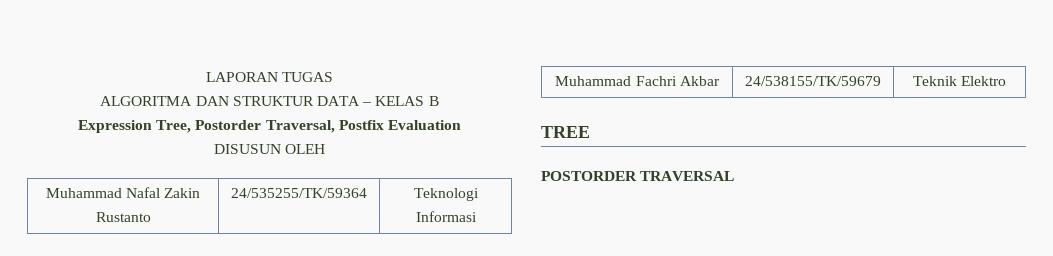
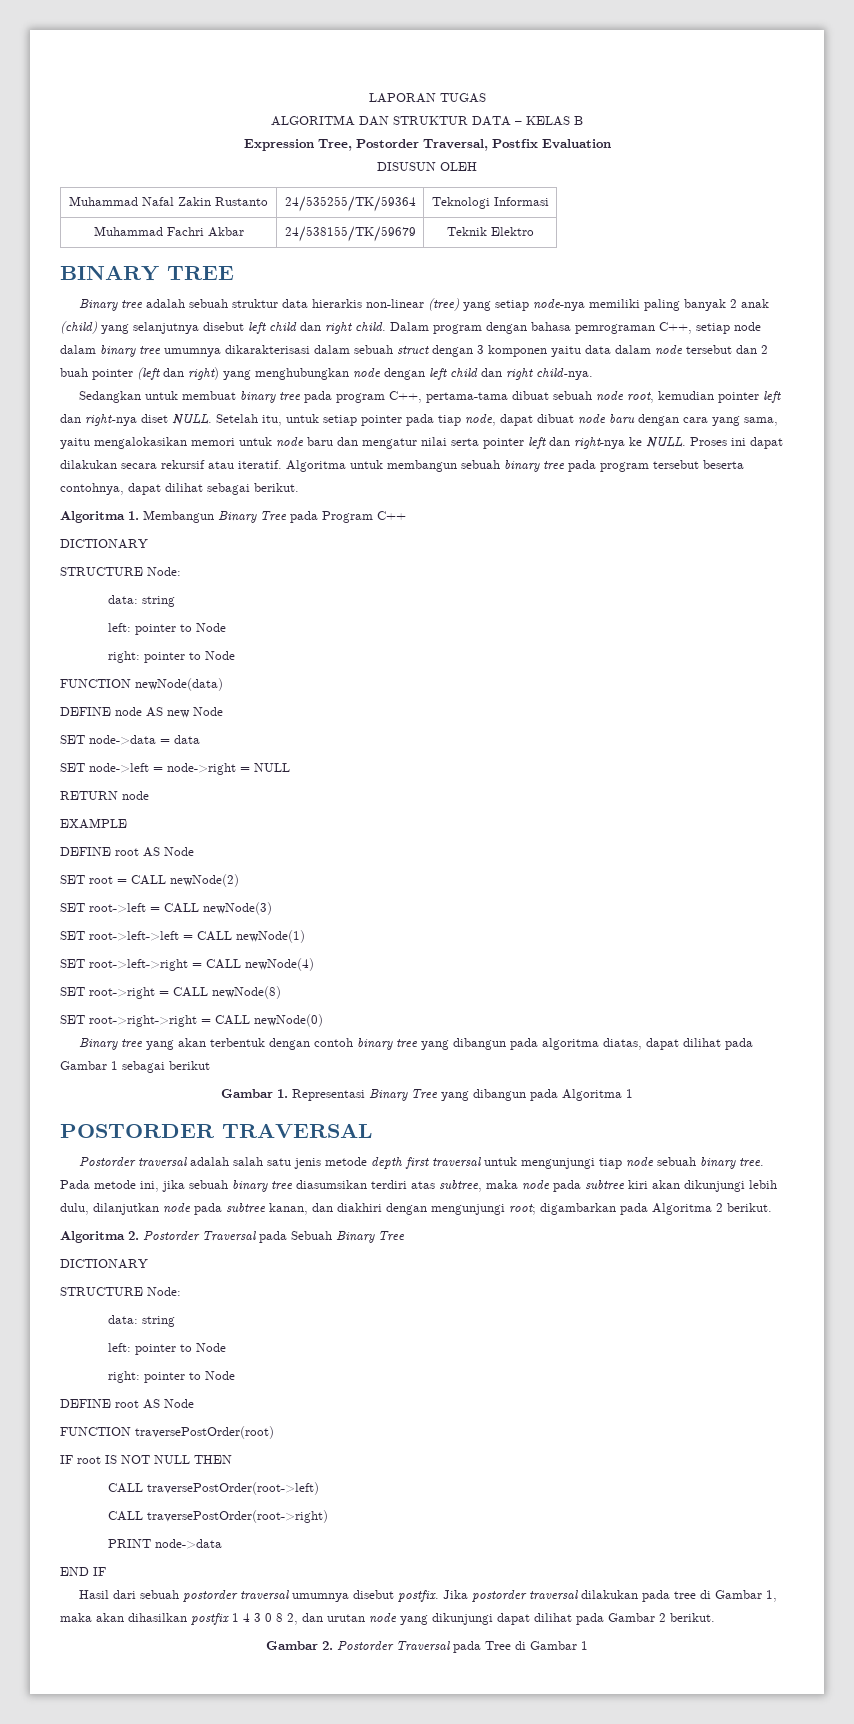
- TREE
+ BINARY TREE
+ Binary tree adalah sebuah struktur data hierarkis non-linear (tree) yang setiap node-nya memiliki paling banyak 2 anak (child) yang selanjutnya disebut left child dan right child. Dalam program dengan bahasa pemrograman C++, setiap node dalam binary tree umumnya dikarakterisasi dalam sebuah struct dengan 3 komponen yaitu data dalam node tersebut dan 2 buah pointer (left dan right) yang menghubungkan node dengan left child dan right child-nya.
+ Sedangkan untuk membuat binary tree pada program C++, pertama-tama dibuat sebuah node root, kemudian pointer left dan right-nya diset NULL. Setelah itu, untuk setiap pointer pada tiap node, dapat dibuat node baru dengan cara yang sama, yaitu mengalokasikan memori untuk node baru dan mengatur nilai serta pointer left dan right-nya ke NULL. Proses ini dapat dilakukan secara rekursif atau iteratif. Algoritma untuk membangun sebuah binary tree pada program tersebut beserta contohnya, dapat dilihat sebagai berikut.
+ Algoritma 1. Membangun Binary Tree pada Program C++
+ DICTIONARY
+ STRUCTURE Node:
+ data: string
+ left: pointer to Node
+ right: pointer to Node
+ FUNCTION newNode(data)
+ DEFINE node AS new Node
+ SET node->data = data
+ SET node->left = node->right = NULL
+ RETURN node
+ EXAMPLE
+ DEFINE root AS Node
+ SET root = CALL newNode(2)
+ SET root->left = CALL newNode(3)
+ SET root->left->left = CALL newNode(1)
+ SET root->left->right = CALL newNode(4)
+ SET root->right = CALL newNode(8)
+ SET root->right->right = CALL newNode(0)
+ Binary tree yang akan terbentuk dengan contoh binary tree yang dibangun pada algoritma diatas, dapat dilihat pada Gambar 1 sebagai berikut
+ Gambar 1. Representasi Binary Tree yang dibangun pada Algoritma 1
  POSTORDER TRAVERSAL
+ Postorder traversal adalah salah satu jenis metode depth first traversal untuk mengunjungi tiap node sebuah binary tree. Pada metode ini, jika sebuah binary tree diasumsikan terdiri atas subtree, maka node pada subtree kiri akan dikunjungi lebih dulu, dilanjutkan node pada subtree kanan, dan diakhiri dengan mengunjungi root; digambarkan pada Algoritma 2 berikut.
+ Algoritma 2. Postorder Traversal pada Sebuah Binary Tree
+ DICTIONARY
+ STRUCTURE Node:
+ data: string
+ left: pointer to Node
+ right: pointer to Node
+ DEFINE root AS Node
+ FUNCTION traversePostOrder(root)
+ IF root IS NOT NULL THEN
+ CALL traversePostOrder(root->left)
+ CALL traversePostOrder(root->right)
+ PRINT node->data
+ END IF
+ Hasil dari sebuah postorder traversal umumnya disebut postfix. Jika postorder traversal dilakukan pada tree di Gambar 1, maka akan dihasilkan postfix 1 4 3 0 8 2, dan urutan node yang dikunjungi dapat dilihat pada Gambar 2 berikut.
+ Gambar 2. Postorder Traversal pada Tree di Gambar 1

